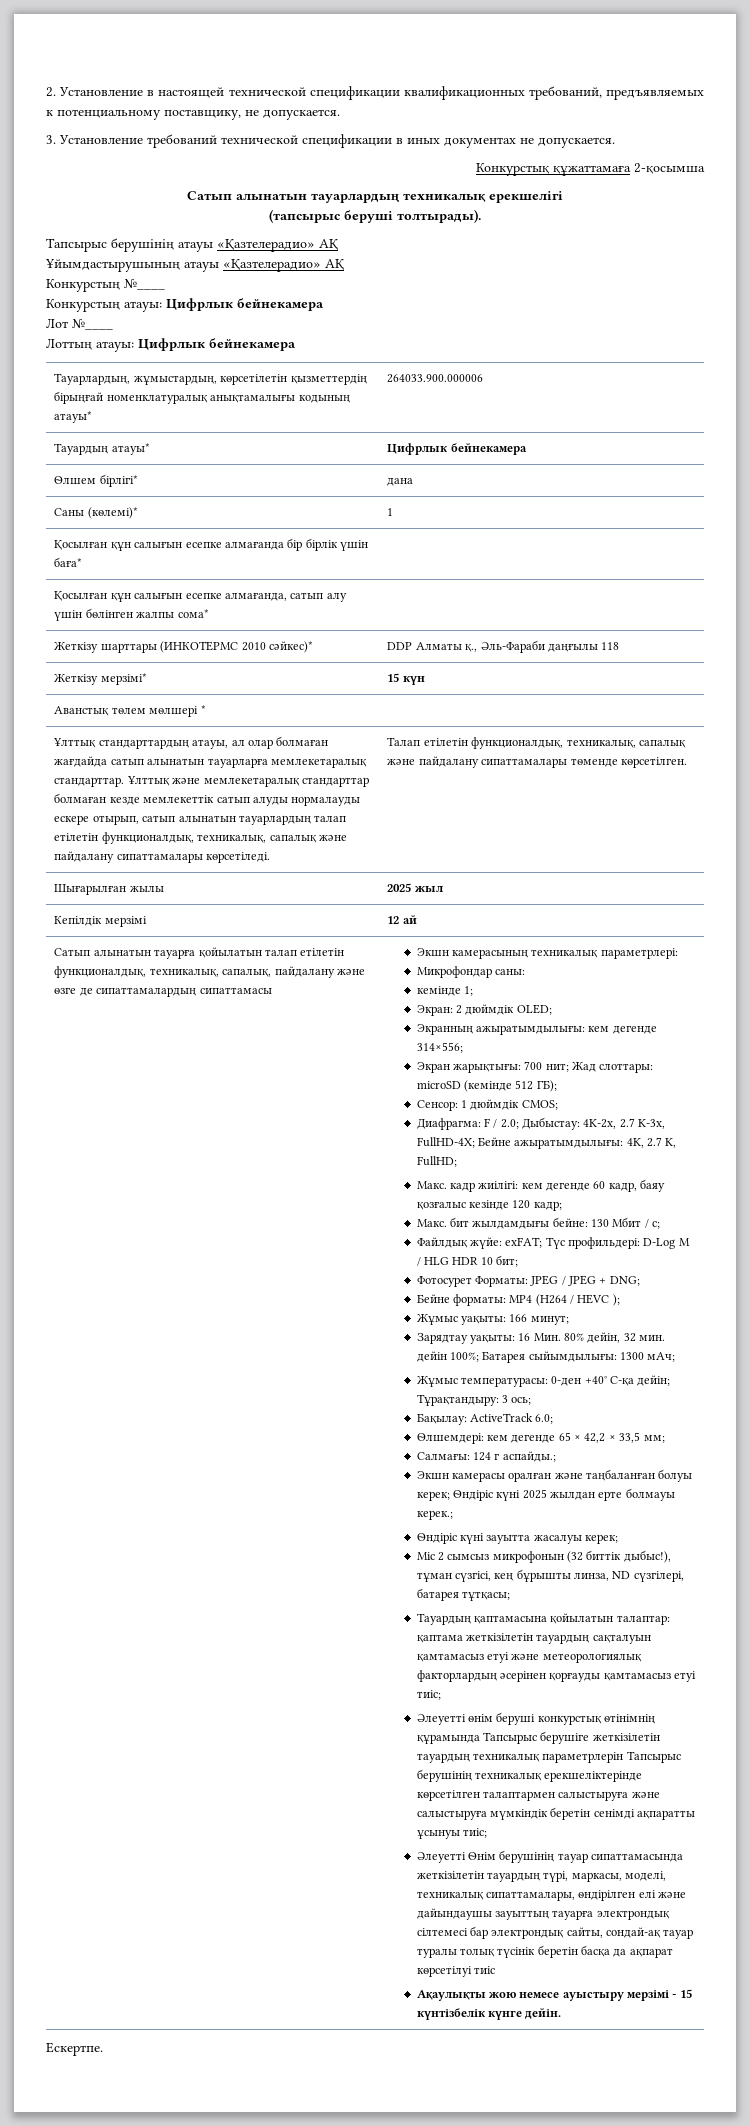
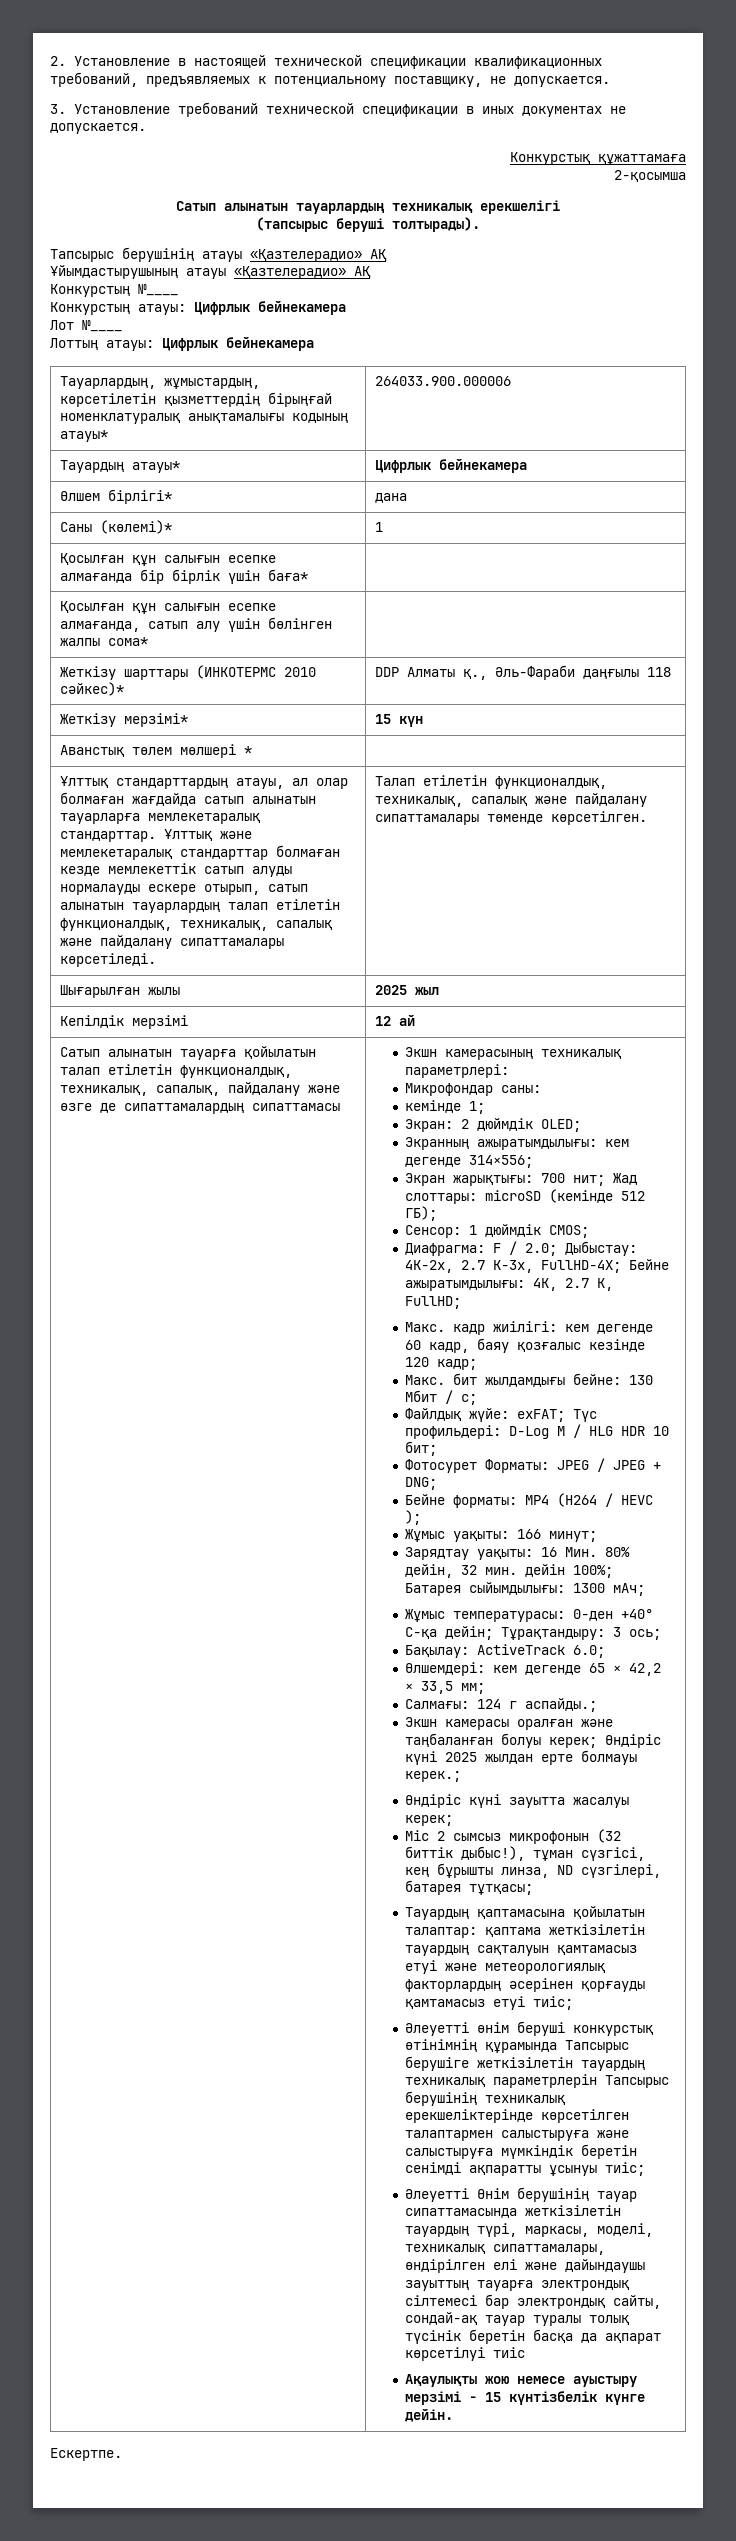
- Конкурстық құжаттамаға 2-қосымша
+ Конкурстық құжаттамаға
+ 2-қосымша

